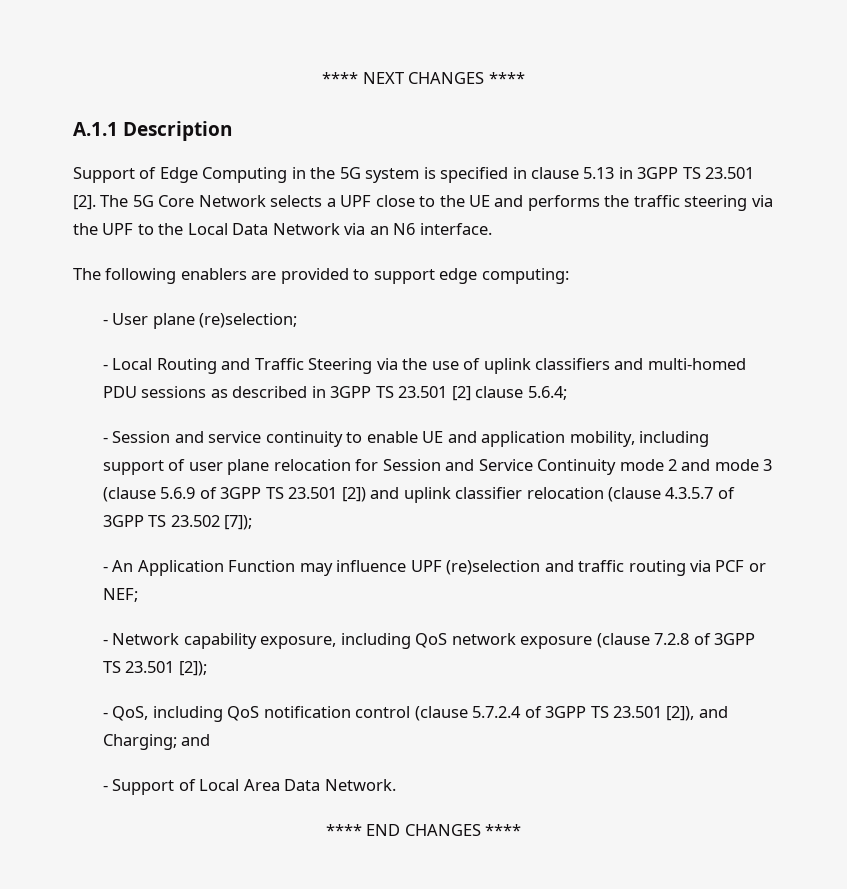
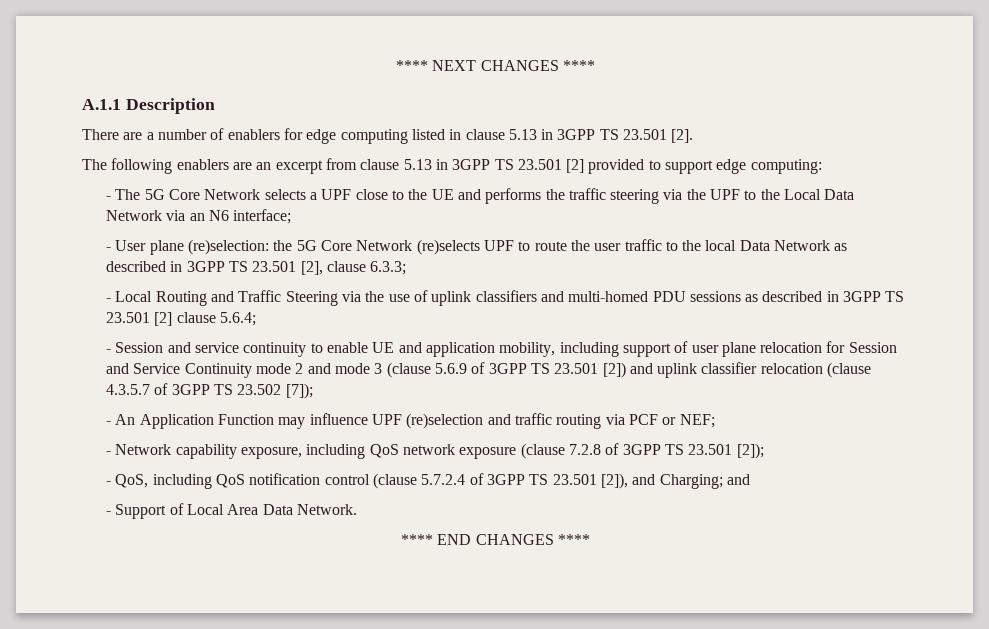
- Support of Edge Computing in the 5G system is specified in clause 5.13 in 3GPP TS 23.501 [2]. The 5G Core Network selects a UPF close to the UE and performs the traffic steering via the UPF to the Local Data Network via an N6 interface.
- The following enablers are provided to support edge computing:
- - User plane (re)selection;
+ There are a number of enablers for edge computing listed in clause 5.13 in 3GPP TS 23.501 [2].
+ The following enablers are an excerpt from clause 5.13 in 3GPP TS 23.501 [2] provided to support edge computing:
+ - The 5G Core Network selects a UPF close to the UE and performs the traffic steering via the UPF to the Local Data Network via an N6 interface;
+ - User plane (re)selection: the 5G Core Network (re)selects UPF to route the user traffic to the local Data Network as described in 3GPP TS 23.501 [2], clause 6.3.3;

